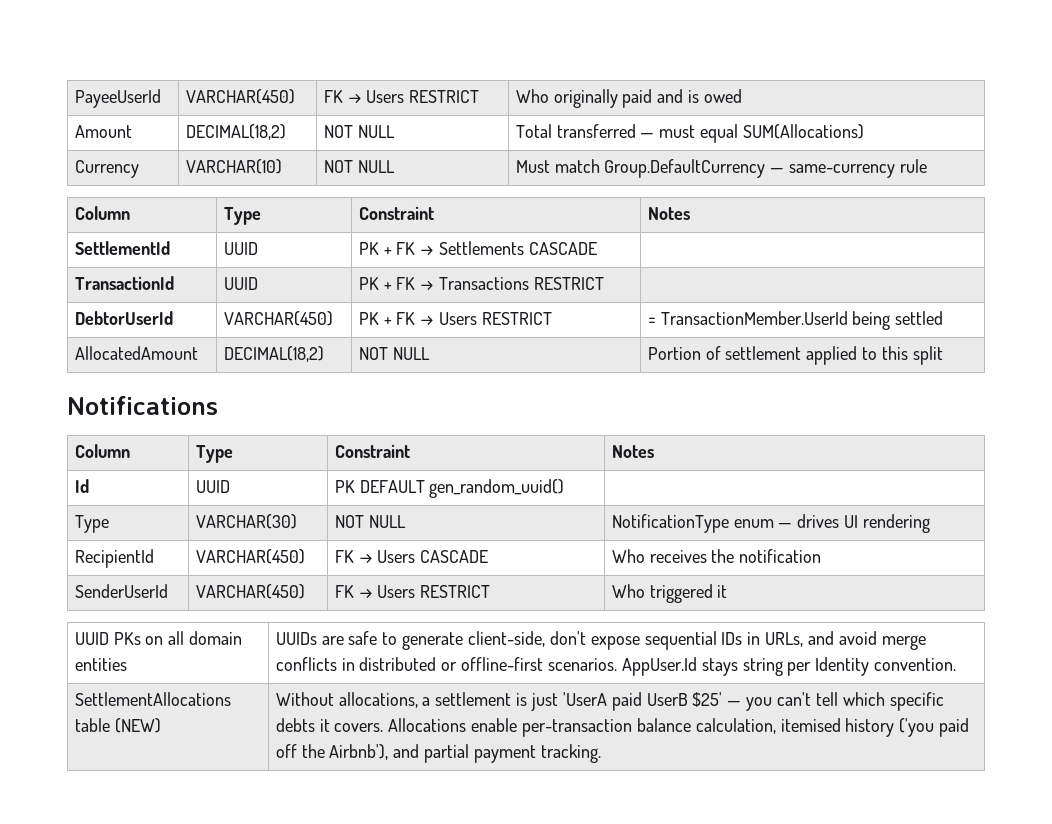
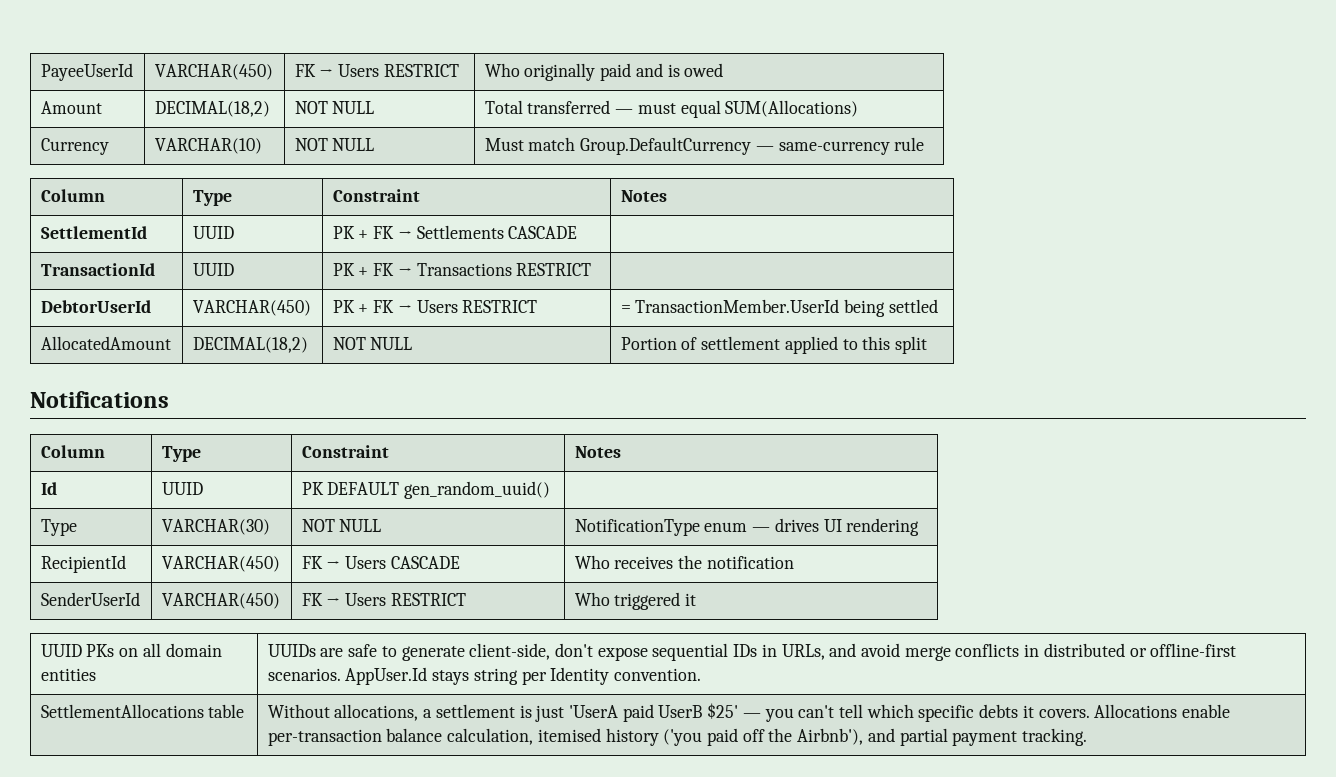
- SettlementAllocations table (NEW) | Without allocations, a settlement is just 'UserA paid UserB $25' — you can't tell which specific debts it covers. Allocations enable per-transaction balance calculation, itemised history ('you paid off the Airbnb'), and partial payment tracking.
+ SettlementAllocations table | Without allocations, a settlement is just 'UserA paid UserB $25' — you can't tell which specific debts it covers. Allocations enable per-transaction balance calculation, itemised history ('you paid off the Airbnb'), and partial payment tracking.

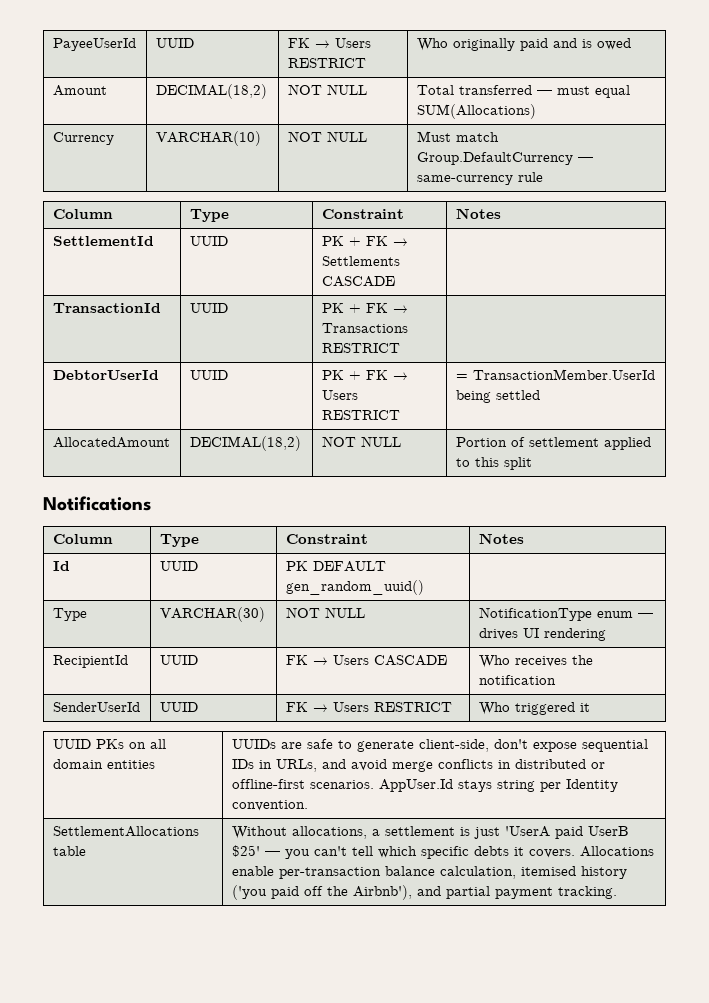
- PayeeUserId | VARCHAR(450) | FK → Users RESTRICT | Who originally paid and is owed
+ PayeeUserId | UUID | FK → Users RESTRICT | Who originally paid and is owed
- DebtorUserId | VARCHAR(450) | PK + FK → Users RESTRICT | = TransactionMember.UserId being settled
+ DebtorUserId | UUID | PK + FK → Users RESTRICT | = TransactionMember.UserId being settled
- RecipientId | VARCHAR(450) | FK → Users CASCADE | Who receives the notification
+ RecipientId | UUID | FK → Users CASCADE | Who receives the notification
- SenderUserId | VARCHAR(450) | FK → Users RESTRICT | Who triggered it
+ SenderUserId | UUID | FK → Users RESTRICT | Who triggered it

